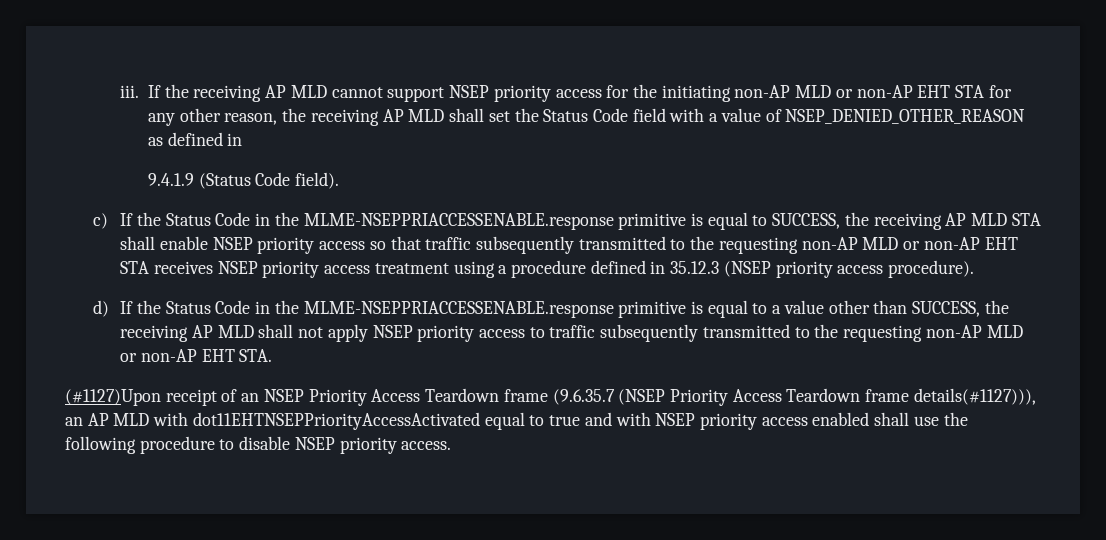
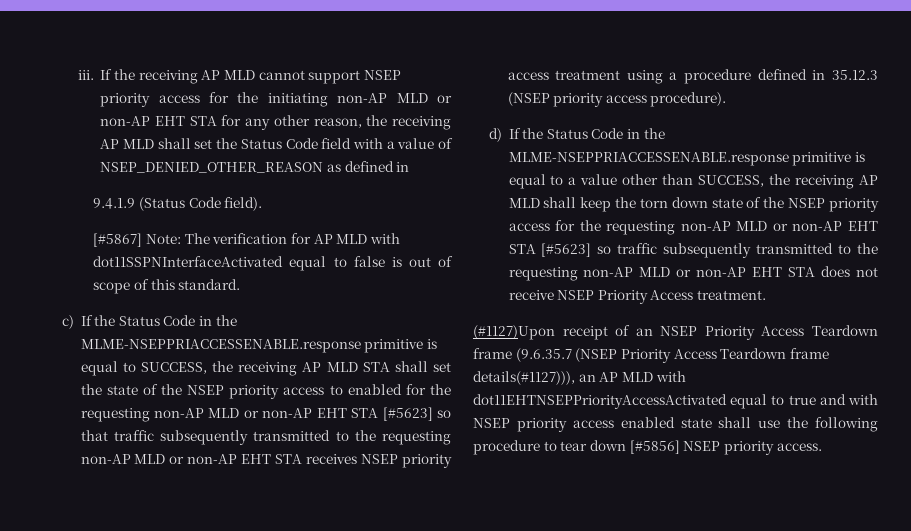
+ [#5867] Note: The verification for AP MLD with dot11SSPNInterfaceActivated equal to false is out of scope of this standard.
- c) If the Status Code in the MLME-NSEPPRIACCESSENABLE.response primitive is equal to SUCCESS, the receiving AP MLD STA shall enable NSEP priority access so that traffic subsequently transmitted to the requesting non-AP MLD or non-AP EHT STA receives NSEP priority access treatment using a procedure defined in 35.12.3 (NSEP priority access procedure).
+ c) If the Status Code in the MLME-NSEPPRIACCESSENABLE.response primitive is equal to SUCCESS, the receiving AP MLD STA shall set the state of the NSEP priority access to enabled for the requesting non-AP MLD or non-AP EHT STA [#5623] so that traffic subsequently transmitted to the requesting non-AP MLD or non-AP EHT STA receives NSEP priority access treatment using a procedure defined in 35.12.3 (NSEP priority access procedure).
- d) If the Status Code in the MLME-NSEPPRIACCESSENABLE.response primitive is equal to a value other than SUCCESS, the receiving AP MLD shall not apply NSEP priority access to traffic subsequently transmitted to the requesting non-AP MLD or non-AP EHT STA.
+ d) If the Status Code in the MLME-NSEPPRIACCESSENABLE.response primitive is equal to a value other than SUCCESS, the receiving AP MLD shall keep the torn down state of the NSEP priority access for the requesting non-AP MLD or non-AP EHT STA [#5623] so traffic subsequently transmitted to the requesting non-AP MLD or non-AP EHT STA does not receive NSEP Priority Access treatment.
- (#1127)Upon receipt of an NSEP Priority Access Teardown frame (9.6.35.7 (NSEP Priority Access Teardown frame details(#1127))), an AP MLD with dot11EHTNSEPPriorityAccessActivated equal to true and with NSEP priority access enabled shall use the following procedure to disable NSEP priority access.
+ (#1127)Upon receipt of an NSEP Priority Access Teardown frame (9.6.35.7 (NSEP Priority Access Teardown frame details(#1127))), an AP MLD with dot11EHTNSEPPriorityAccessActivated equal to true and with NSEP priority access enabled state shall use the following procedure to tear down [#5856] NSEP priority access.

